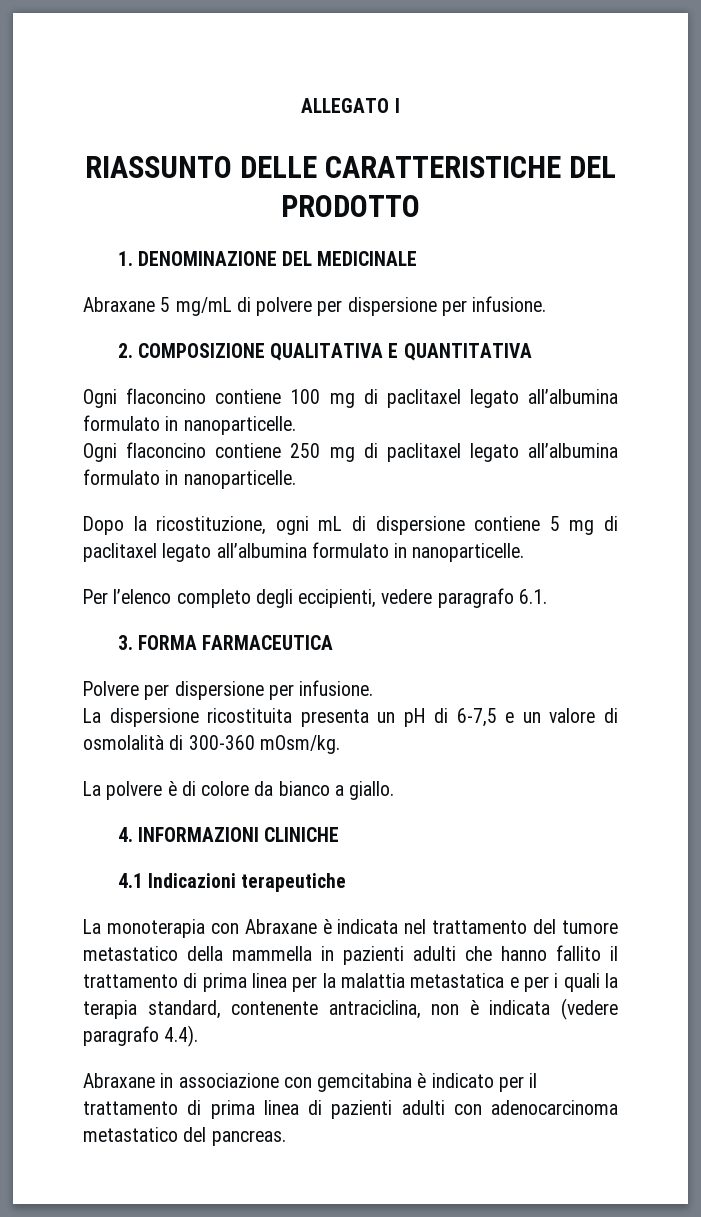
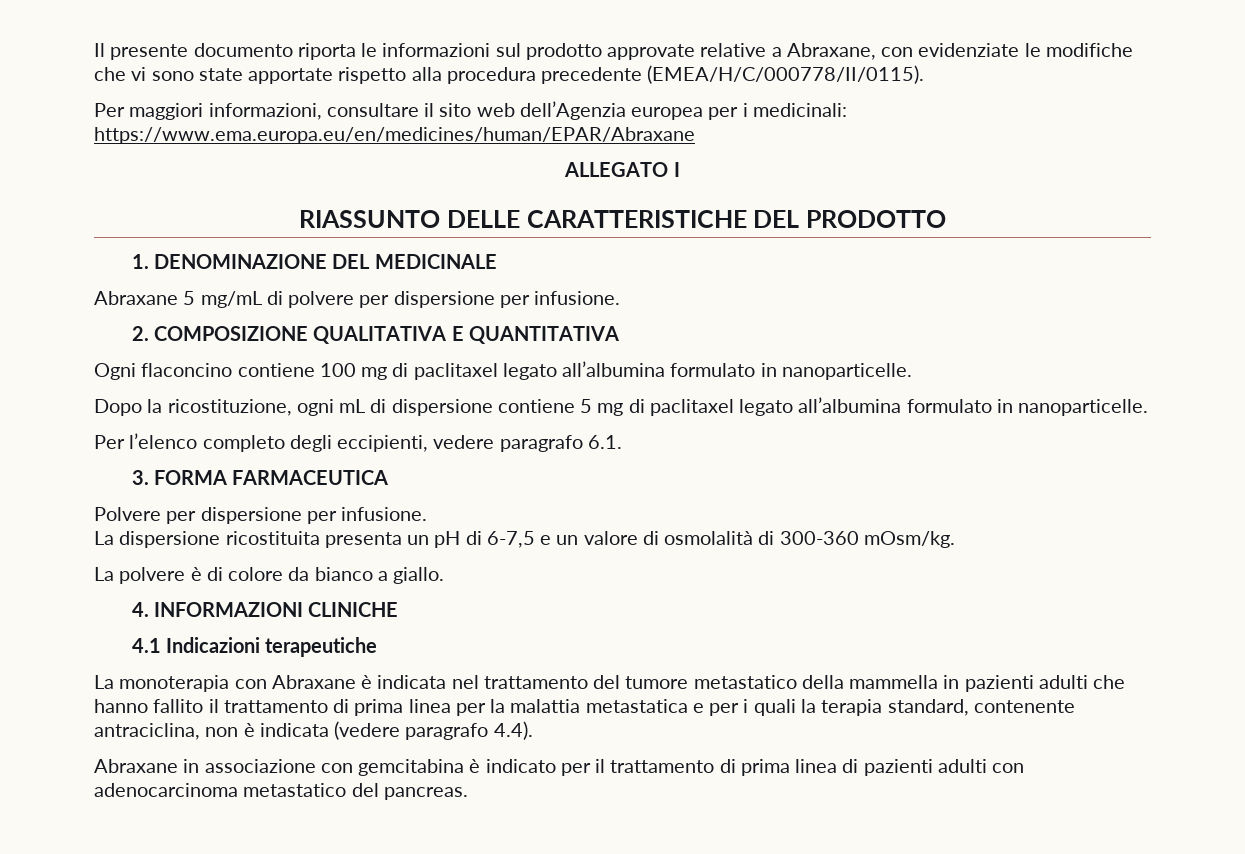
+ Il presente documento riporta le informazioni sul prodotto approvate relative a Abraxane, con evidenziate le modifiche che vi sono state apportate rispetto alla procedura precedente (EMEA/H/C/000778/II/0115).
+ Per maggiori informazioni, consultare il sito web dell’Agenzia europea per i medicinali: https://www.ema.europa.eu/en/medicines/human/EPAR/Abraxane
- Ogni flaconcino contiene 250 mg di paclitaxel legato all’albumina formulato in nanoparticelle.

